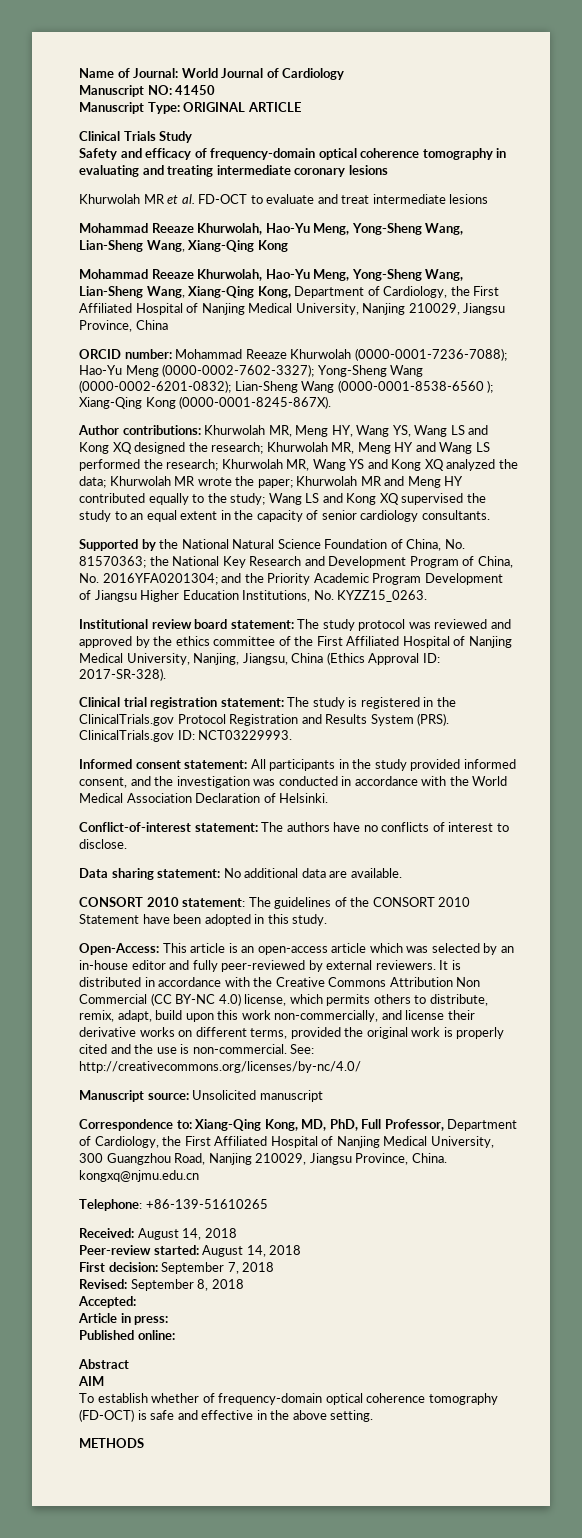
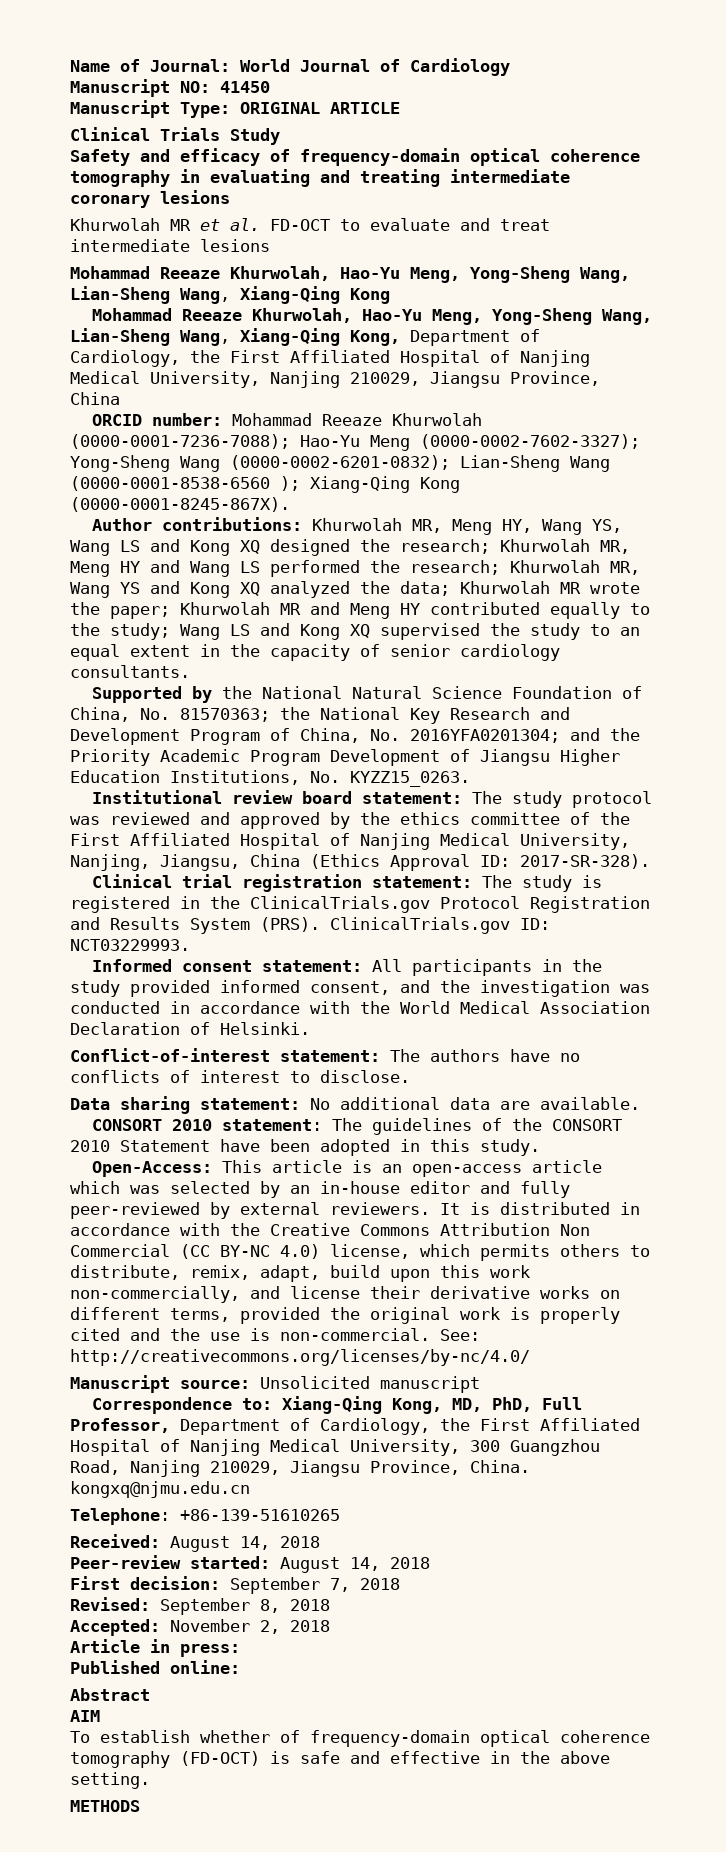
- Accepted:
+ Accepted: November 2, 2018

